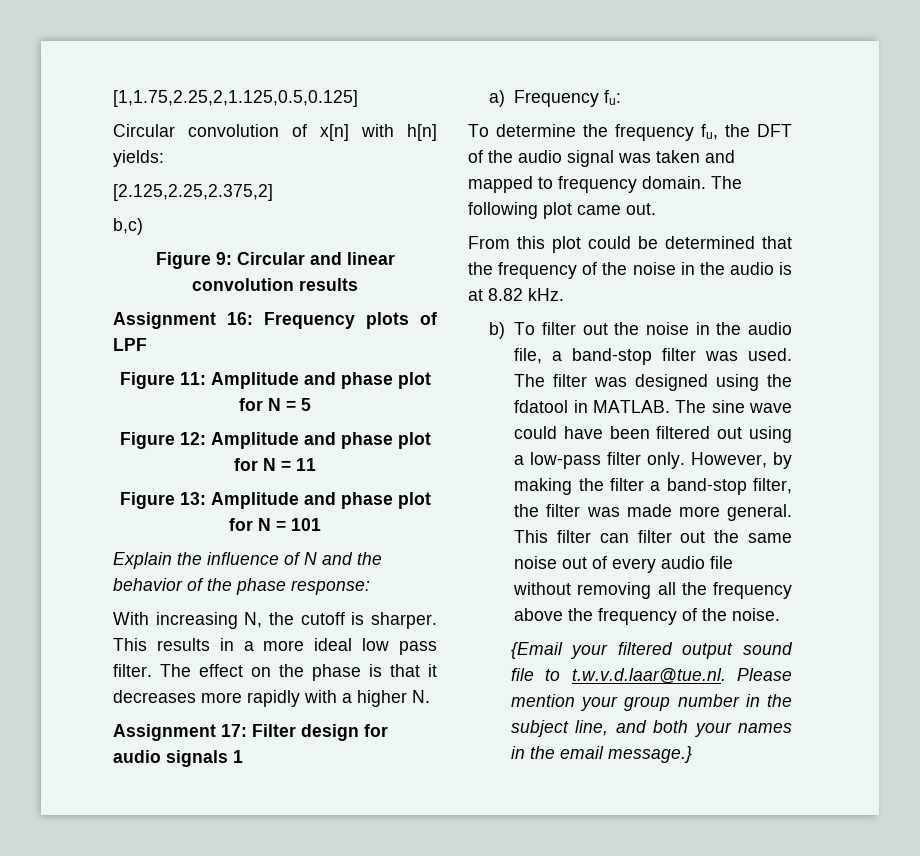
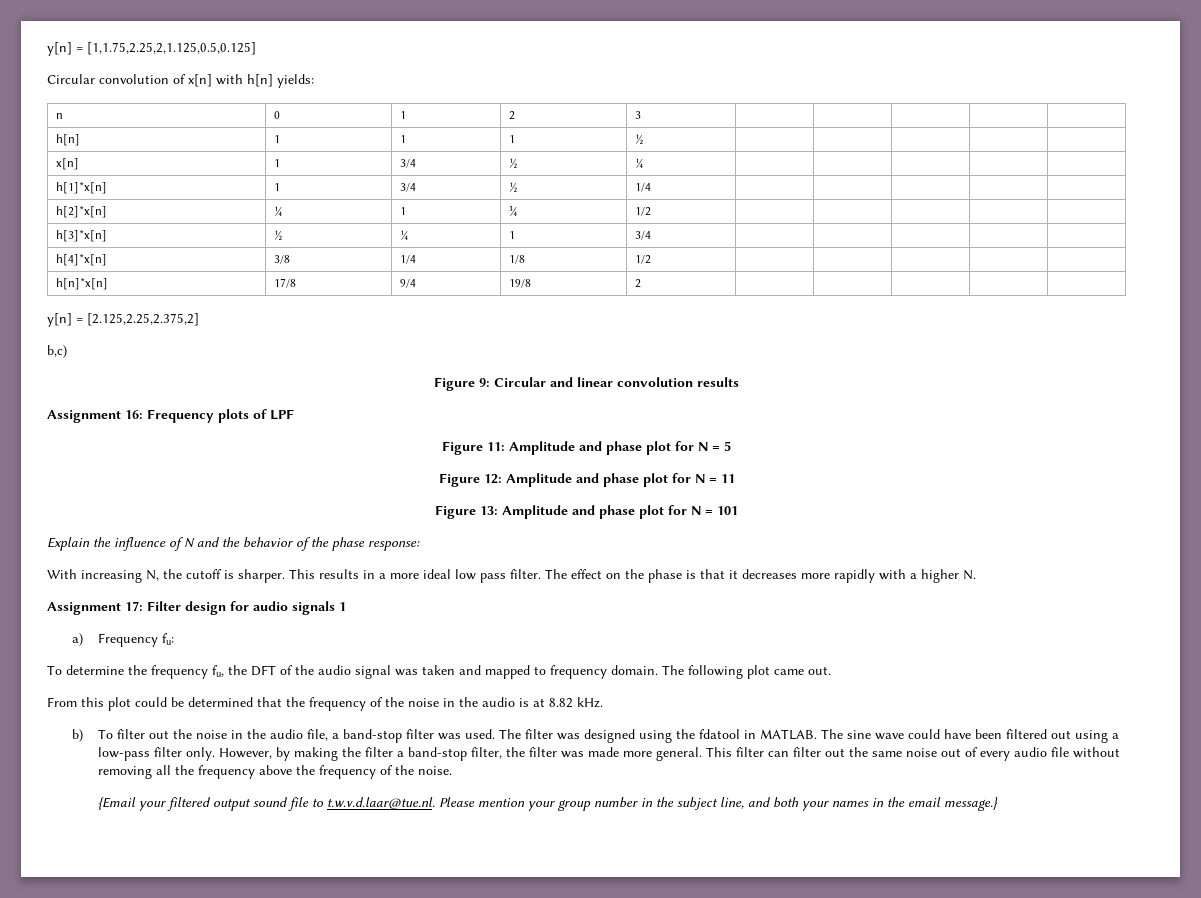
- [1,1.75,2.25,2,1.125,0.5,0.125]
+ y[n] = [1,1.75,2.25,2,1.125,0.5,0.125]
- [2.125,2.25,2.375,2]
+ n | 0 | 1 | 2 | 3 | | | | |
+ h[n] | 1 | 1 | 1 | ½ | | | | |
+ x[n] | 1 | 3/4 | ½ | ¼ | | | | |
+ h[1]*x[n] | 1 | 3/4 | ½ | 1/4 | | | | |
+ h[2]*x[n] | ¼ | 1 | ¾ | 1/2 | | | | |
+ h[3]*x[n] | ½ | ¼ | 1 | 3/4 | | | | |
+ h[4]*x[n] | 3/8 | 1/4 | 1/8 | 1/2 | | | | |
+ h[n]*x[n] | 17/8 | 9/4 | 19/8 | 2 | | | | |
+ y[n] = [2.125,2.25,2.375,2]

